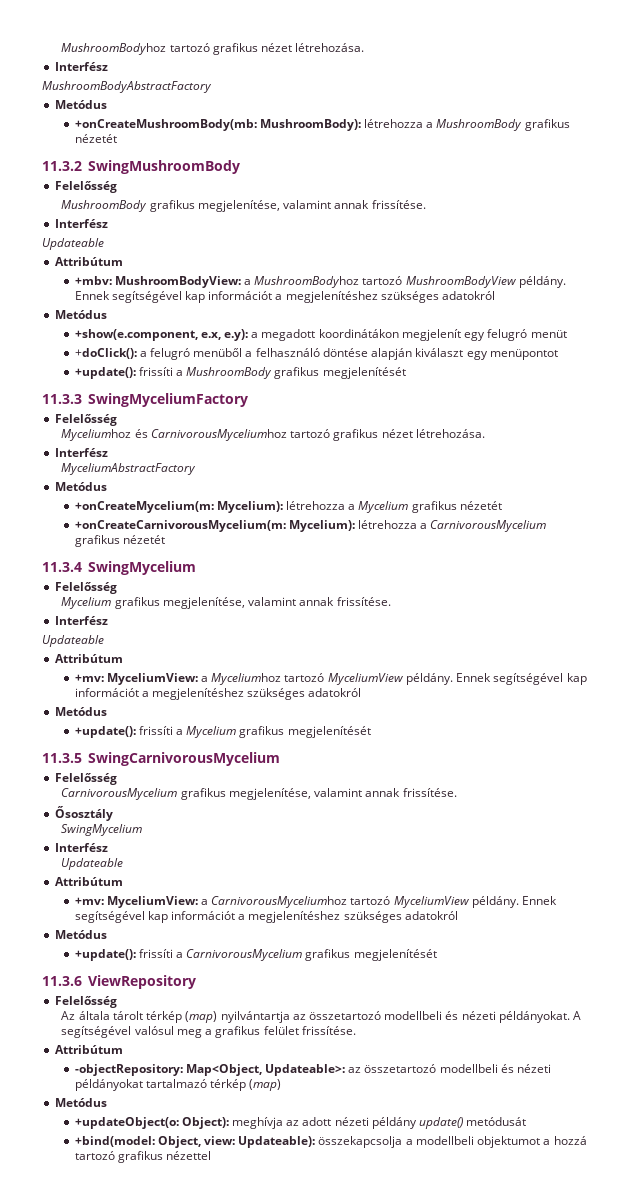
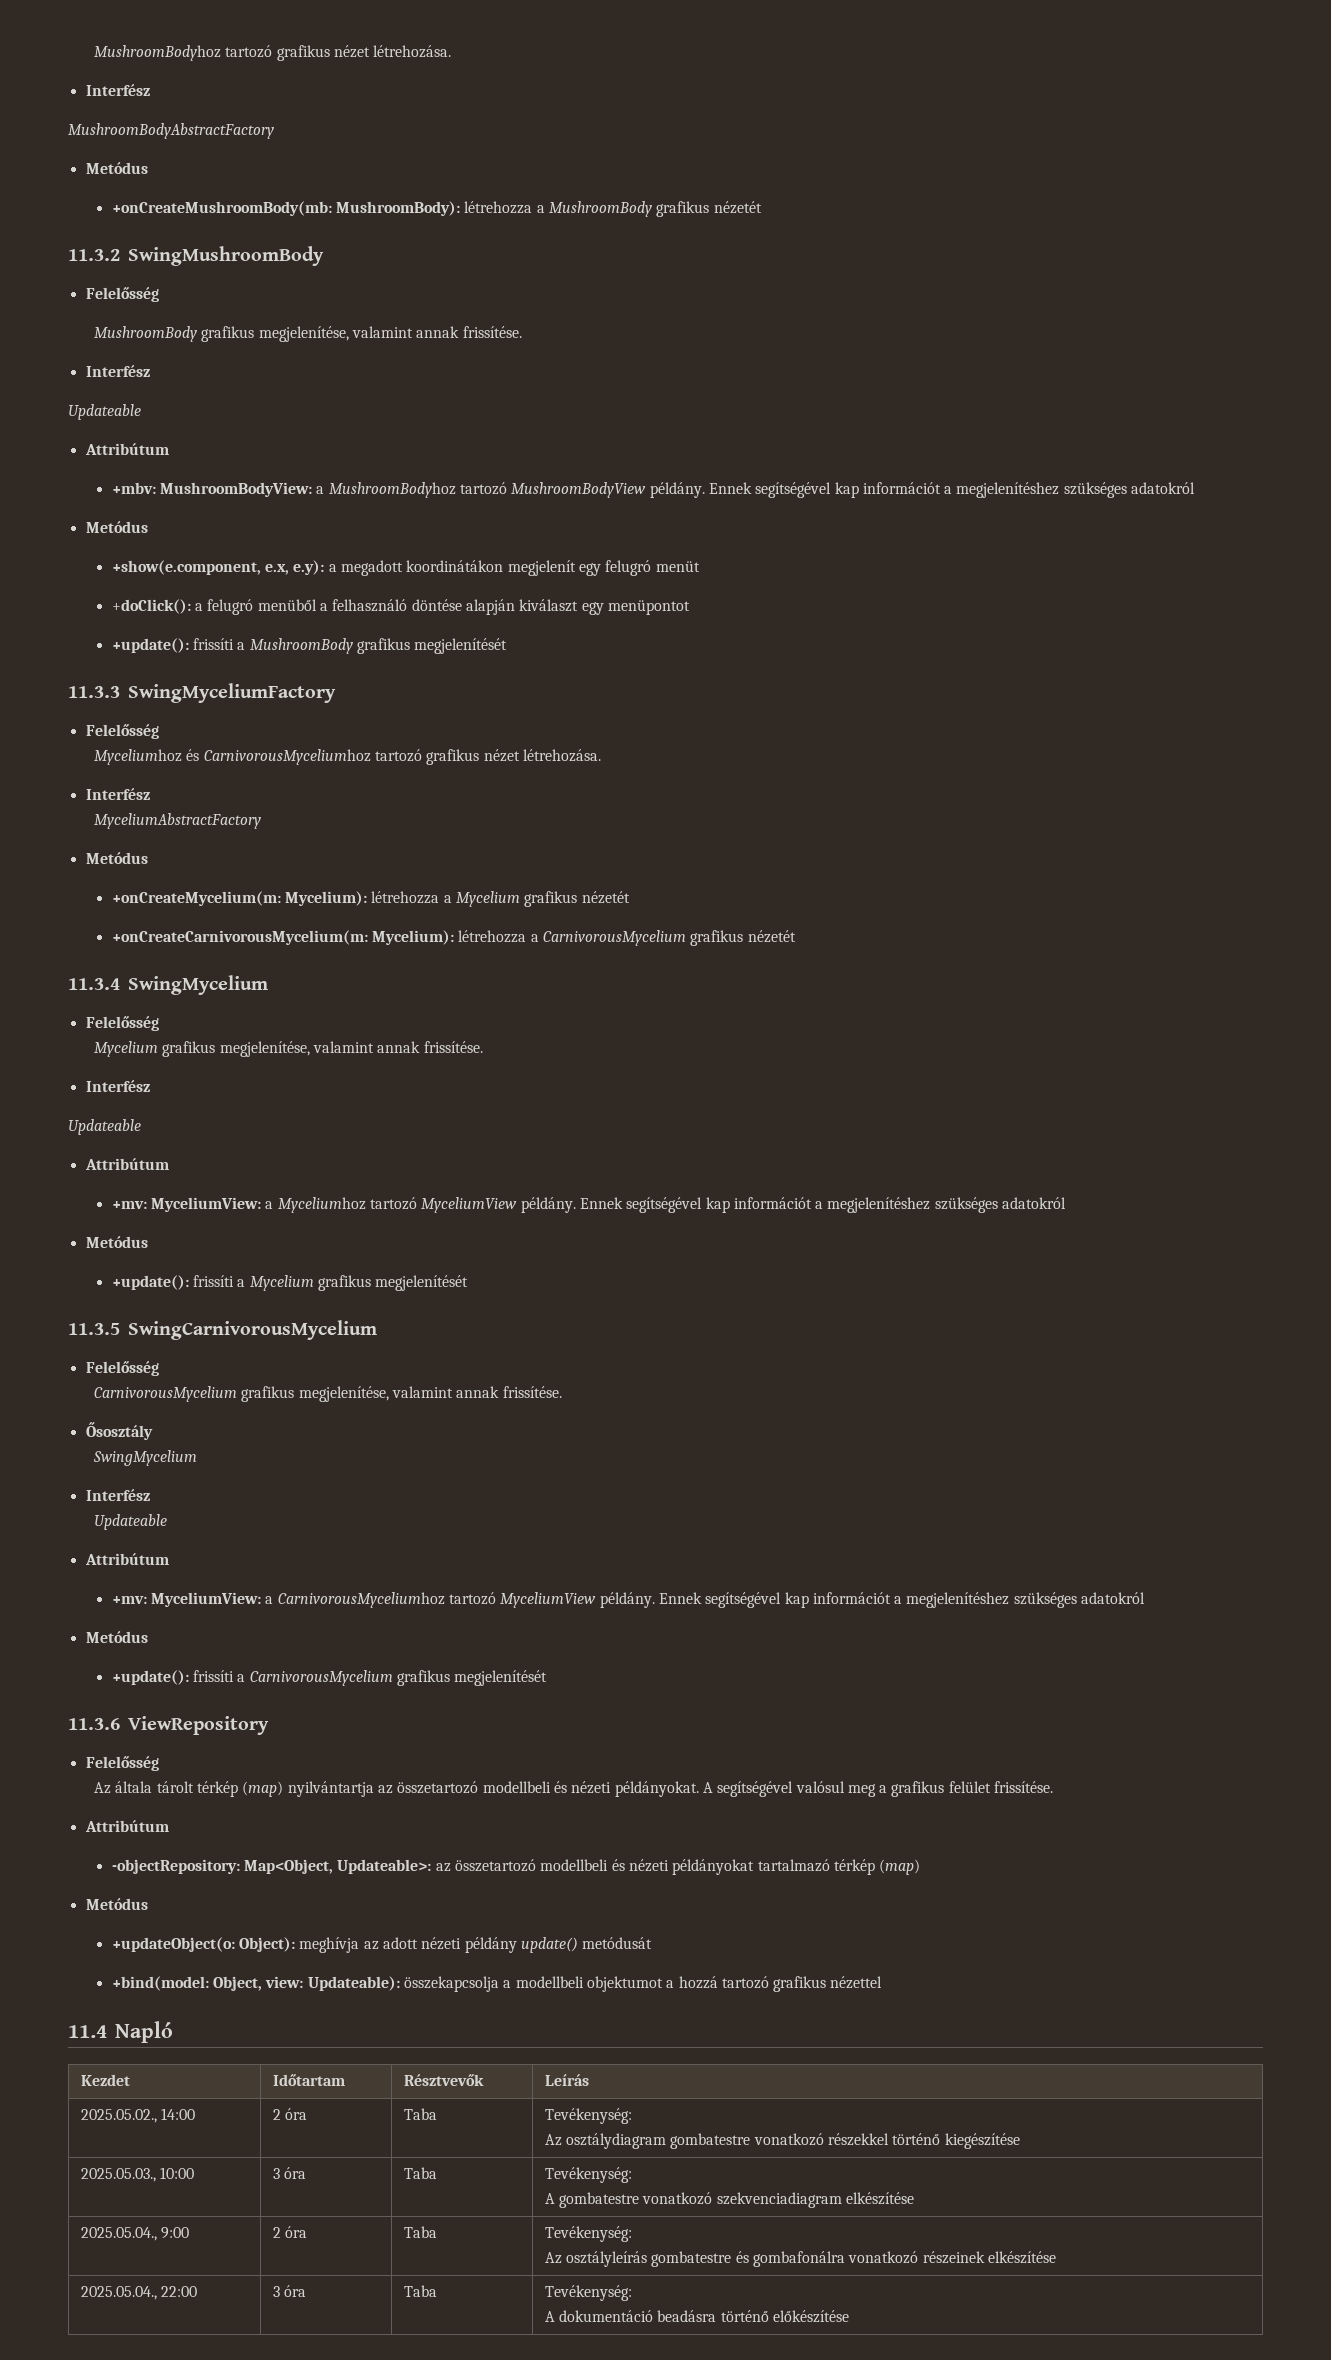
+ 11.4 Napló
+ Kezdet | Időtartam | Résztvevők | Leírás
+ 2025.05.02., 14:00 | 2 óra | Taba | Tevékenység:
+ Az osztálydiagram gombatestre vonatkozó részekkel történő kiegészítése
+ 2025.05.03., 10:00 | 3 óra | Taba | Tevékenység:
+ A gombatestre vonatkozó szekvenciadiagram elkészítése
+ 2025.05.04., 9:00 | 2 óra | Taba | Tevékenység:
+ Az osztályleírás gombatestre és gombafonálra vonatkozó részeinek elkészítése
+ 2025.05.04., 22:00 | 3 óra | Taba | Tevékenység:
+ A dokumentáció beadásra történő előkészítése

